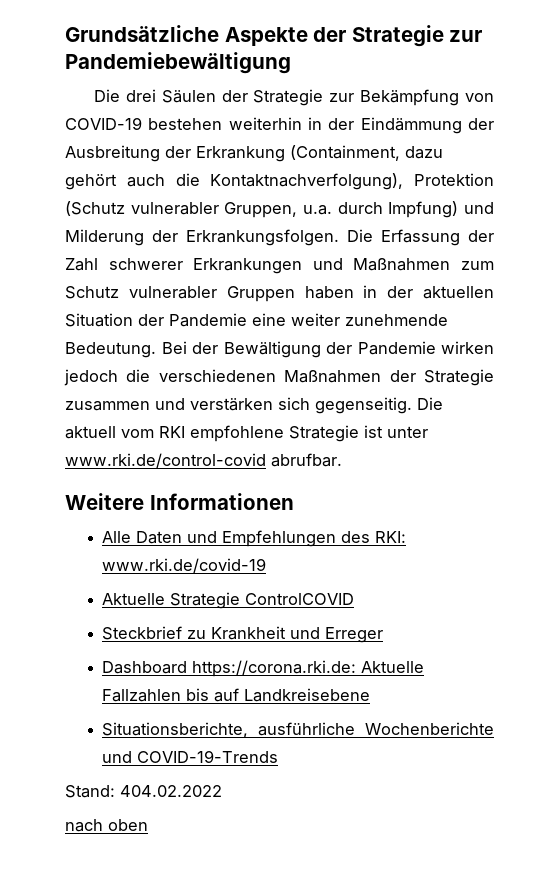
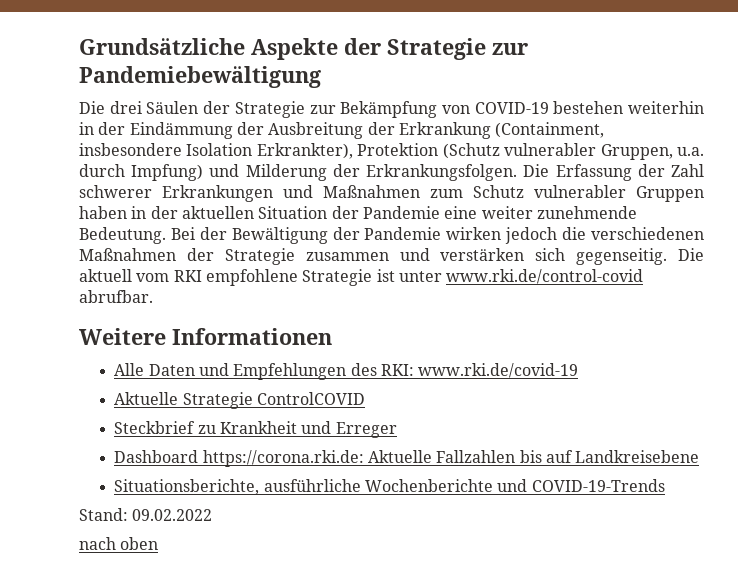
- Die drei Säulen der Strategie zur Bekämpfung von COVID-19 bestehen weiterhin in der Eindämmung der Ausbreitung der Erkrankung (Containment, dazu gehört auch die Kontaktnachverfolgung), Protektion (Schutz vulnerabler Gruppen, u.a. durch Impfung) und Milderung der Erkrankungsfolgen.
+ Die drei Säulen der Strategie zur Bekämpfung von COVID-19 bestehen weiterhin in der Eindämmung der Ausbreitung der Erkrankung (Containment, insbesondere Isolation Erkrankter), Protektion (Schutz vulnerabler Gruppen, u.a. durch Impfung) und Milderung der Erkrankungsfolgen.
- Stand: 404.02.2022
+ Stand: 09.02.2022

